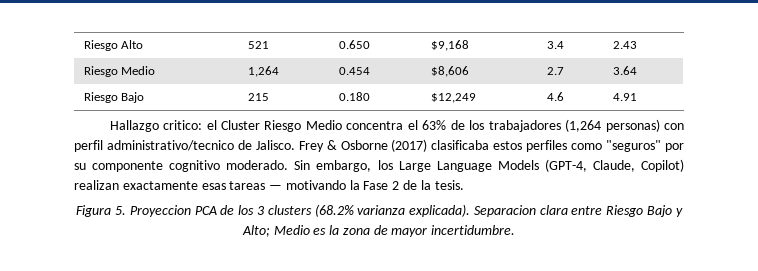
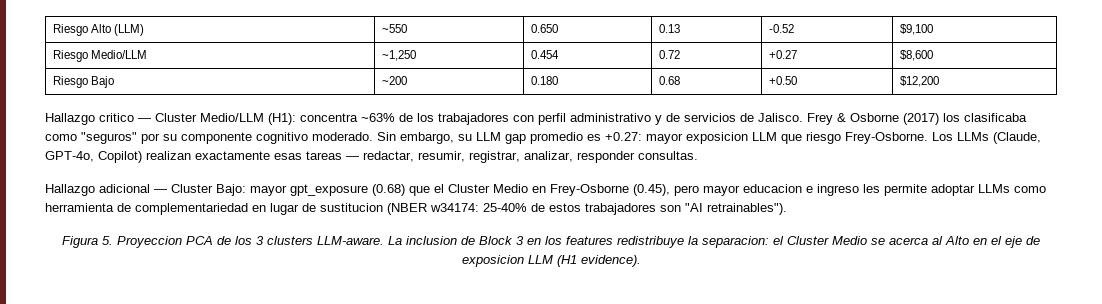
- Riesgo Alto | 521 | 0.650 | $9,168 | 3.4 | 2.43
- Riesgo Medio | 1,264 | 0.454 | $8,606 | 2.7 | 3.64
+ Riesgo Alto (LLM) | ~550 | 0.650 | 0.13 | -0.52 | $9,100
+ Riesgo Medio/LLM | ~1,250 | 0.454 | 0.72 | +0.27 | $8,600
- Riesgo Bajo | 215 | 0.180 | $12,249 | 4.6 | 4.91
- Hallazgo critico: el Cluster Riesgo Medio concentra el 63% de los trabajadores (1,264 personas) con perfil administrativo/tecnico de Jalisco.
+ Riesgo Bajo | ~200 | 0.180 | 0.68 | +0.50 | $12,200
+ Hallazgo critico — Cluster Medio/LLM (H1): concentra ~63% de los trabajadores con perfil administrativo y de servicios de Jalisco.
- Frey & Osborne (2017) clasificaba estos perfiles como "seguros" por su componente cognitivo moderado.
+ Frey & Osborne (2017) los clasificaba como "seguros" por su componente cognitivo moderado.
- Sin embargo, los Large Language Models (GPT-4, Claude, Copilot) realizan exactamente esas tareas — motivando la Fase 2 de la tesis.
+ Sin embargo, su LLM gap promedio es +0.27: mayor exposicion LLM que riesgo Frey-Osborne. Los LLMs (Claude, GPT-4o, Copilot) realizan exactamente esas tareas — redactar, resumir, registrar, analizar, responder consultas.
+ Hallazgo adicional — Cluster Bajo: mayor gpt_exposure (0.68) que el Cluster Medio en Frey-Osborne (0.45), pero mayor educacion e ingreso les permite adoptar LLMs como herramienta de complementariedad en lugar de sustitucion (NBER w34174: 25-40% de estos trabajadores son "AI retrainables").
- Figura 5. Proyeccion PCA de los 3 clusters (68.2% varianza explicada). Separacion clara entre Riesgo Bajo y Alto; Medio es la zona de mayor incertidumbre.
+ Figura 5. Proyeccion PCA de los 3 clusters LLM-aware. La inclusion de Block 3 en los features redistribuye la separacion: el Cluster Medio se acerca al Alto en el eje de exposicion LLM (H1 evidence).

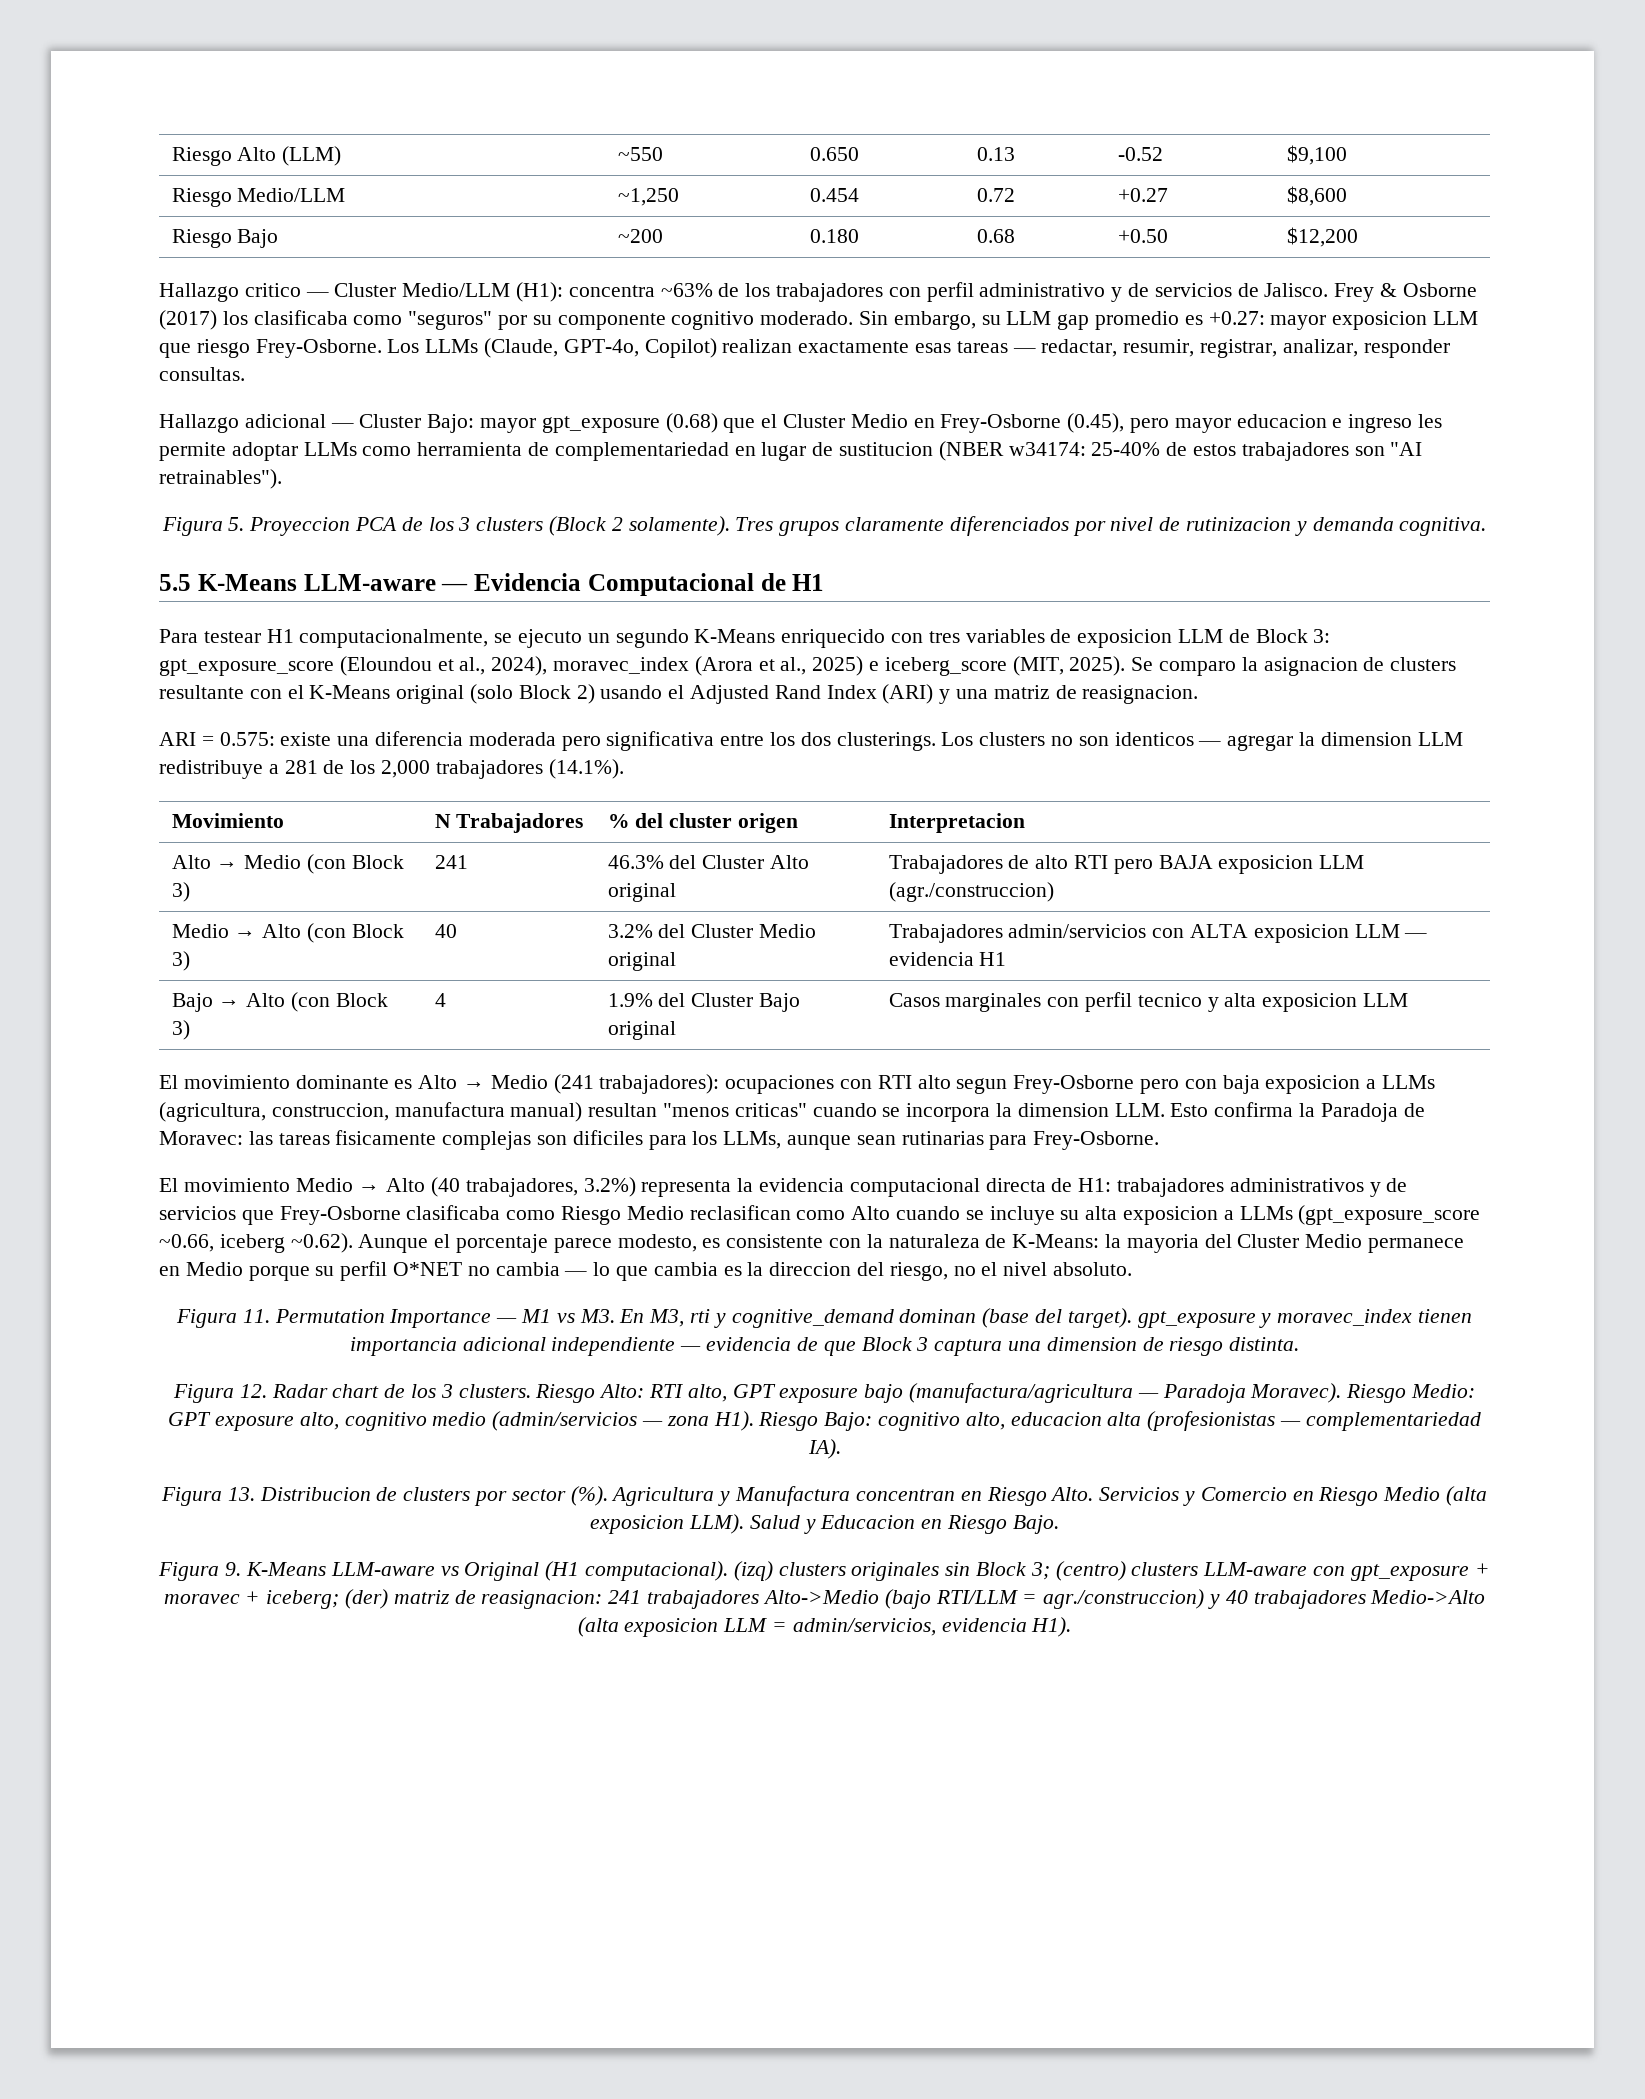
- Figura 5. Proyeccion PCA de los 3 clusters LLM-aware. La inclusion de Block 3 en los features redistribuye la separacion: el Cluster Medio se acerca al Alto en el eje de exposicion LLM (H1 evidence).
+ Figura 5. Proyeccion PCA de los 3 clusters (Block 2 solamente). Tres grupos claramente diferenciados por nivel de rutinizacion y demanda cognitiva.
+ 5.5 K-Means LLM-aware — Evidencia Computacional de H1
+ Para testear H1 computacionalmente, se ejecuto un segundo K-Means enriquecido con tres variables de exposicion LLM de Block 3: gpt_exposure_score (Eloundou et al., 2024), moravec_index (Arora et al., 2025) e iceberg_score (MIT, 2025). Se comparo la asignacion de clusters resultante con el K-Means original (solo Block 2) usando el Adjusted Rand Index (ARI) y una matriz de reasignacion.
+ ARI = 0.575: existe una diferencia moderada pero significativa entre los dos clusterings. Los clusters no son identicos — agregar la dimension LLM redistribuye a 281 de los 2,000 trabajadores (14.1%).
+ Movimiento | N Trabajadores | % del cluster origen | Interpretacion
+ Alto → Medio (con Block 3) | 241 | 46.3% del Cluster Alto original | Trabajadores de alto RTI pero BAJA exposicion LLM (agr./construccion)
+ Medio → Alto (con Block 3) | 40 | 3.2% del Cluster Medio original | Trabajadores admin/servicios con ALTA exposicion LLM — evidencia H1
+ Bajo → Alto (con Block 3) | 4 | 1.9% del Cluster Bajo original | Casos marginales con perfil tecnico y alta exposicion LLM
+ El movimiento dominante es Alto → Medio (241 trabajadores): ocupaciones con RTI alto segun Frey-Osborne pero con baja exposicion a LLMs (agricultura, construccion, manufactura manual) resultan "menos criticas" cuando se incorpora la dimension LLM. Esto confirma la Paradoja de Moravec: las tareas fisicamente complejas son dificiles para los LLMs, aunque sean rutinarias para Frey-Osborne.
+ El movimiento Medio → Alto (40 trabajadores, 3.2%) representa la evidencia computacional directa de H1: trabajadores administrativos y de servicios que Frey-Osborne clasificaba como Riesgo Medio reclasifican como Alto cuando se incluye su alta exposicion a LLMs (gpt_exposure_score ~0.66, iceberg ~0.62). Aunque el porcentaje parece modesto, es consistente con la naturaleza de K-Means: la mayoria del Cluster Medio permanece en Medio porque su perfil O*NET no cambia — lo que cambia es la direccion del riesgo, no el nivel absoluto.
+ Figura 11. Permutation Importance — M1 vs M3. En M3, rti y cognitive_demand dominan (base del target). gpt_exposure y moravec_index tienen importancia adicional independiente — evidencia de que Block 3 captura una dimension de riesgo distinta.
+ Figura 12. Radar chart de los 3 clusters. Riesgo Alto: RTI alto, GPT exposure bajo (manufactura/agricultura — Paradoja Moravec). Riesgo Medio: GPT exposure alto, cognitivo medio (admin/servicios — zona H1). Riesgo Bajo: cognitivo alto, educacion alta (profesionistas — complementariedad IA).
+ Figura 13. Distribucion de clusters por sector (%). Agricultura y Manufactura concentran en Riesgo Alto. Servicios y Comercio en Riesgo Medio (alta exposicion LLM). Salud y Educacion en Riesgo Bajo.
+ Figura 9. K-Means LLM-aware vs Original (H1 computacional). (izq) clusters originales sin Block 3; (centro) clusters LLM-aware con gpt_exposure + moravec + iceberg; (der) matriz de reasignacion: 241 trabajadores Alto->Medio (bajo RTI/LLM = agr./construccion) y 40 trabajadores Medio->Alto (alta exposicion LLM = admin/servicios, evidencia H1).

